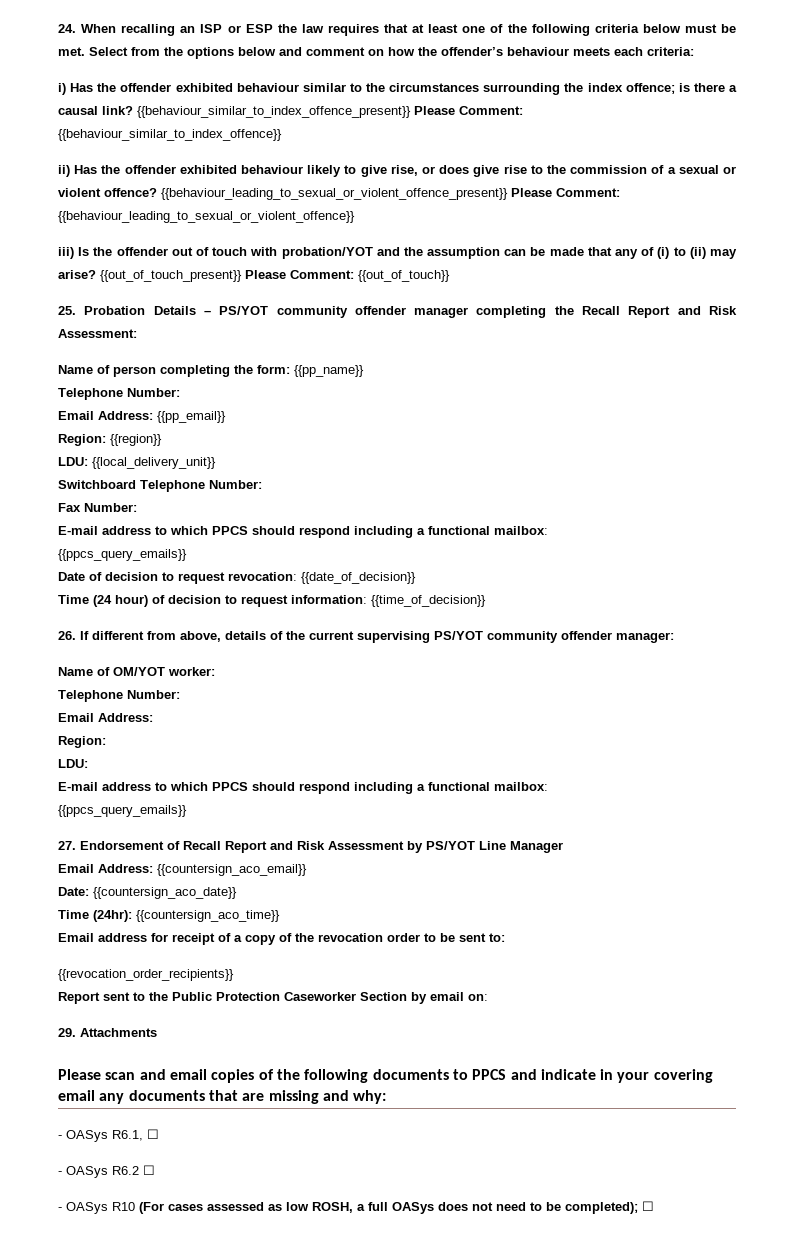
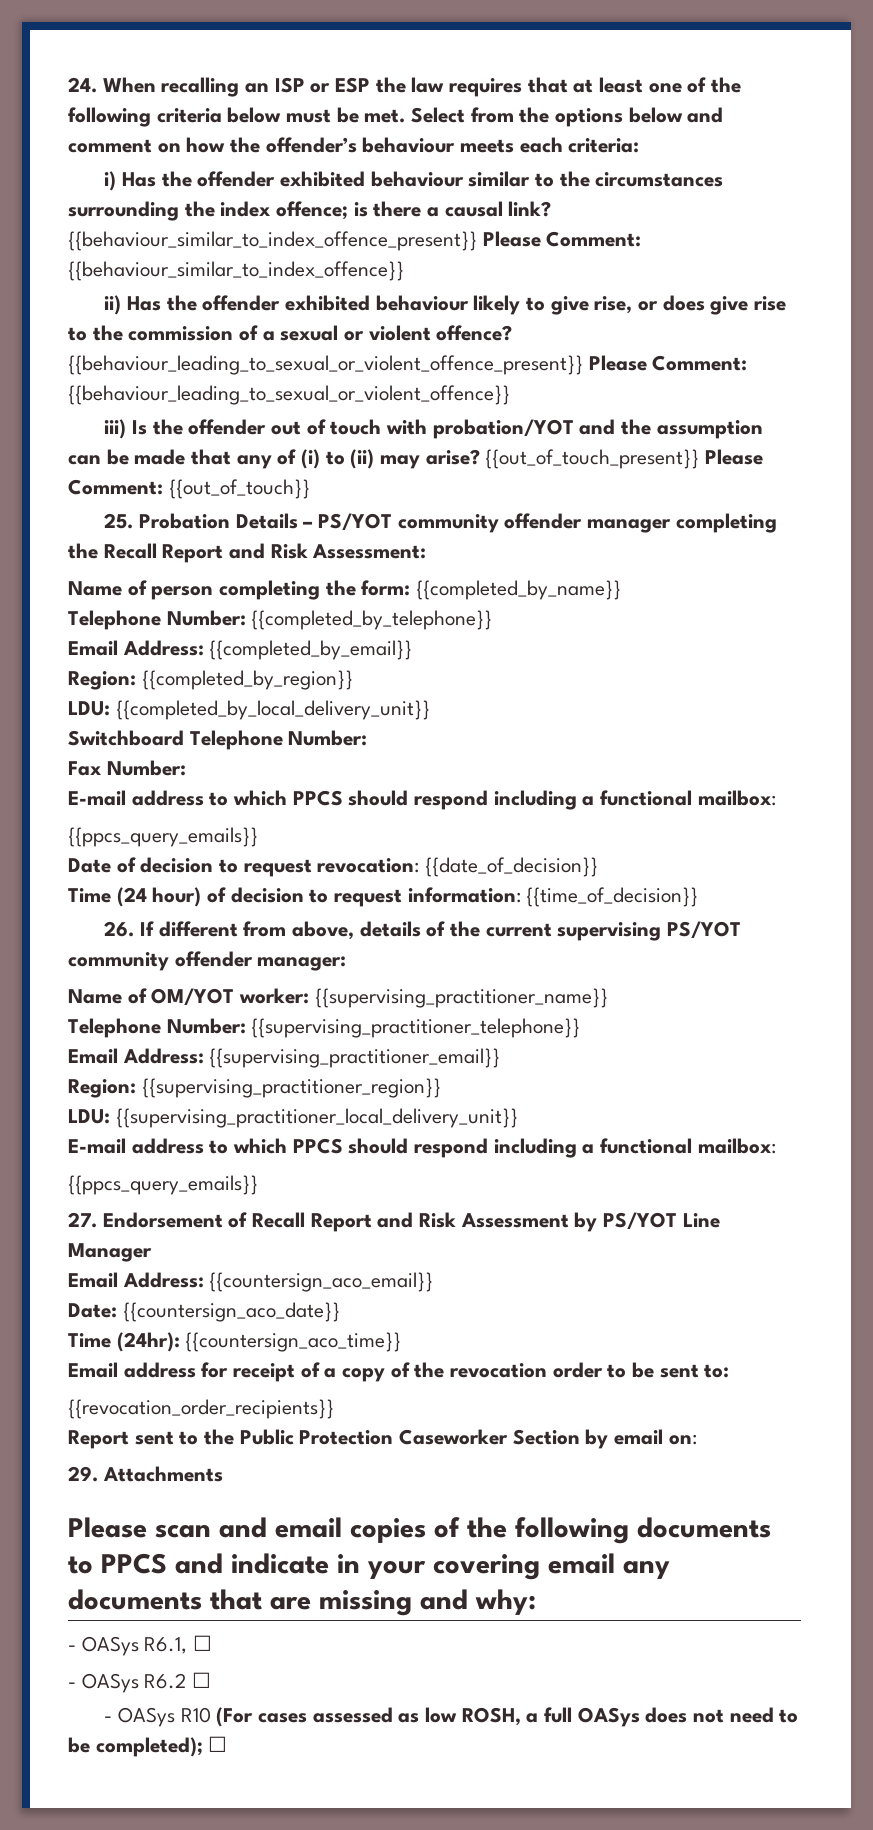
- Name of person completing the form: {{pp_name}}
- Telephone Number:
- Email Address: {{pp_email}}
- Region: {{region}}
- LDU: {{local_delivery_unit}}
+ Name of person completing the form: {{completed_by_name}}
+ Telephone Number: {{completed_by_telephone}}
+ Email Address: {{completed_by_email}}
+ Region: {{completed_by_region}}
+ LDU: {{completed_by_local_delivery_unit}}
- Name of OM/YOT worker:
- Telephone Number:
- Email Address:
- Region:
- LDU:
+ Name of OM/YOT worker: {{supervising_practitioner_name}}
+ Telephone Number: {{supervising_practitioner_telephone}}
+ Email Address: {{supervising_practitioner_email}}
+ Region: {{supervising_practitioner_region}}
+ LDU: {{supervising_practitioner_local_delivery_unit}}

